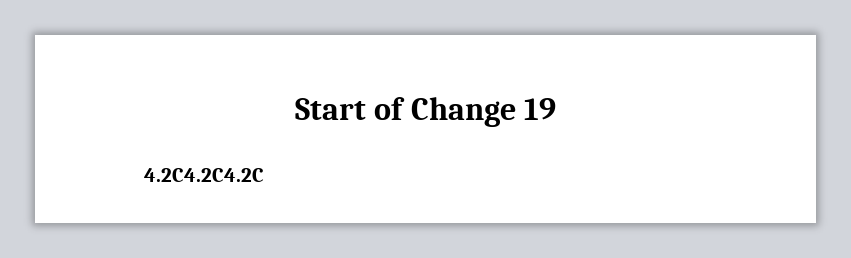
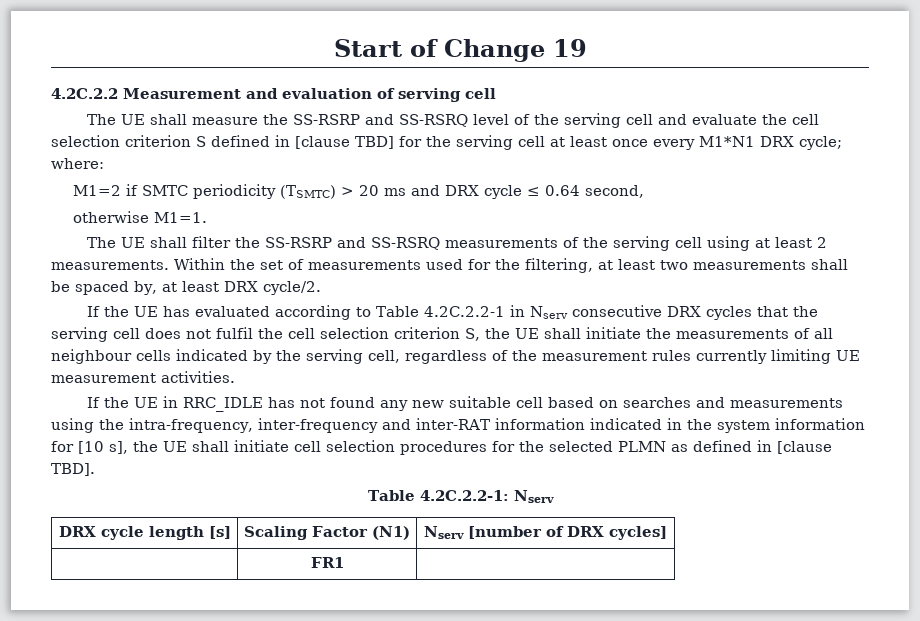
- 4.2C4.2C4.2C
+ 4.2C.2.2 Measurement and evaluation of serving cell
+ The UE shall measure the SS-RSRP and SS-RSRQ level of the serving cell and evaluate the cell selection criterion S defined in [clause TBD] for the serving cell at least once every M1*N1 DRX cycle; where:
+ M1=2 if SMTC periodicity (TSMTC) > 20 ms and DRX cycle ≤ 0.64 second,
+ otherwise M1=1.
+ The UE shall filter the SS-RSRP and SS-RSRQ measurements of the serving cell using at least 2 measurements. Within the set of measurements used for the filtering, at least two measurements shall be spaced by, at least DRX cycle/2.
+ If the UE has evaluated according to Table 4.2C.2.2-1 in Nserv consecutive DRX cycles that the serving cell does not fulfil the cell selection criterion S, the UE shall initiate the measurements of all neighbour cells indicated by the serving cell, regardless of the measurement rules currently limiting UE measurement activities.
+ If the UE in RRC_IDLE has not found any new suitable cell based on searches and measurements using the intra-frequency, inter-frequency and inter-RAT information indicated in the system information for [10 s], the UE shall initiate cell selection procedures for the selected PLMN as defined in [clause TBD].
+ Table 4.2C.2.2-1: Nserv
+ DRX cycle length [s] | Scaling Factor (N1) | Nserv [number of DRX cycles]
+ | FR1 |

